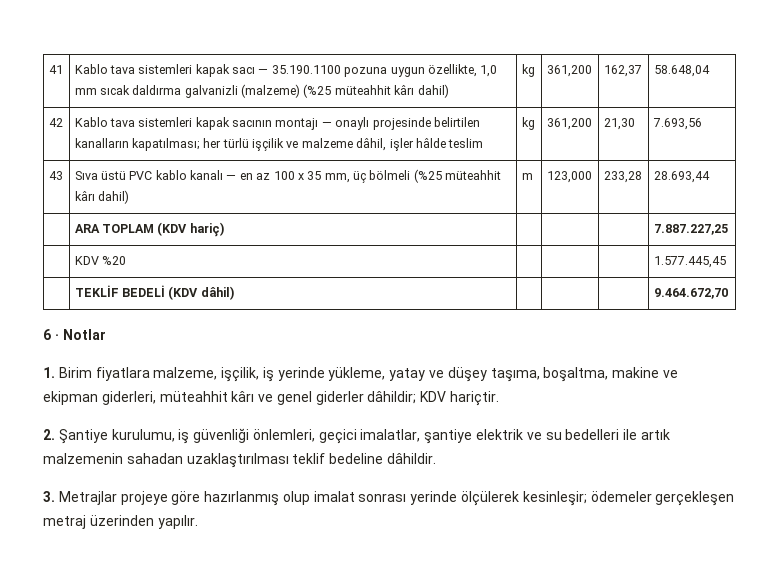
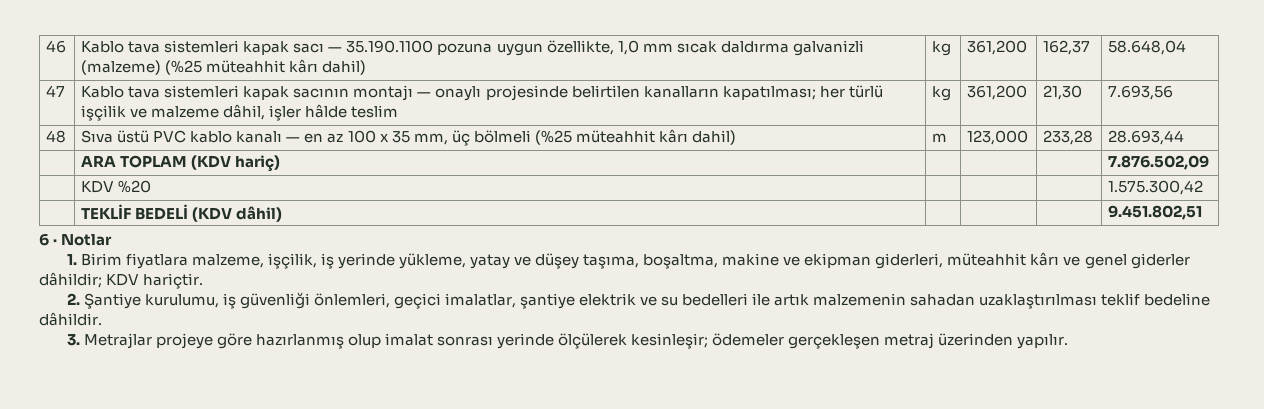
- 41 | Kablo tava sistemleri kapak sacı — 35.190.1100 pozuna uygun özellikte, 1,0 mm sıcak daldırma galvanizli (malzeme) (%25 müteahhit kârı dahil) | kg | 361,200 | 162,37 | 58.648,04
+ 46 | Kablo tava sistemleri kapak sacı — 35.190.1100 pozuna uygun özellikte, 1,0 mm sıcak daldırma galvanizli (malzeme) (%25 müteahhit kârı dahil) | kg | 361,200 | 162,37 | 58.648,04
- 42 | Kablo tava sistemleri kapak sacının montajı — onaylı projesinde belirtilen kanalların kapatılması; her türlü işçilik ve malzeme dâhil, işler hâlde teslim | kg | 361,200 | 21,30 | 7.693,56
+ 47 | Kablo tava sistemleri kapak sacının montajı — onaylı projesinde belirtilen kanalların kapatılması; her türlü işçilik ve malzeme dâhil, işler hâlde teslim | kg | 361,200 | 21,30 | 7.693,56
- 43 | Sıva üstü PVC kablo kanalı — en az 100 x 35 mm, üç bölmeli (%25 müteahhit kârı dahil) | m | 123,000 | 233,28 | 28.693,44
+ 48 | Sıva üstü PVC kablo kanalı — en az 100 x 35 mm, üç bölmeli (%25 müteahhit kârı dahil) | m | 123,000 | 233,28 | 28.693,44
- | ARA TOPLAM (KDV hariç) | | | | 7.887.227,25
+ | ARA TOPLAM (KDV hariç) | | | | 7.876.502,09
- | KDV %20 | | | | 1.577.445,45
+ | KDV %20 | | | | 1.575.300,42
- | TEKLİF BEDELİ (KDV dâhil) | | | | 9.464.672,70
+ | TEKLİF BEDELİ (KDV dâhil) | | | | 9.451.802,51

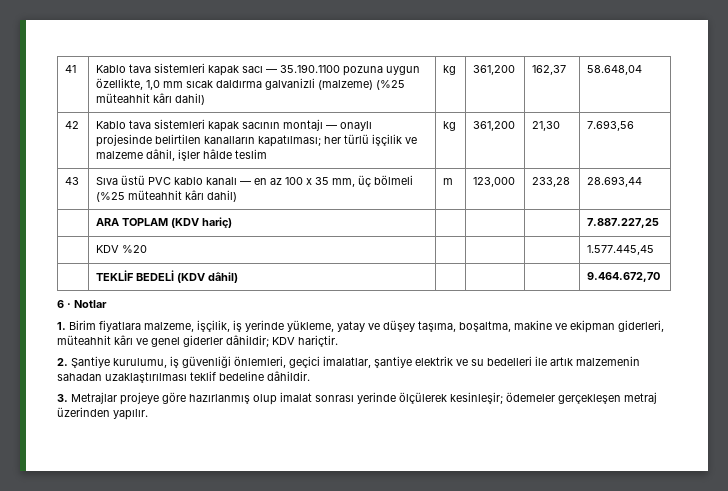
- 46 | Kablo tava sistemleri kapak sacı — 35.190.1100 pozuna uygun özellikte, 1,0 mm sıcak daldırma galvanizli (malzeme) (%25 müteahhit kârı dahil) | kg | 361,200 | 162,37 | 58.648,04
+ 41 | Kablo tava sistemleri kapak sacı — 35.190.1100 pozuna uygun özellikte, 1,0 mm sıcak daldırma galvanizli (malzeme) (%25 müteahhit kârı dahil) | kg | 361,200 | 162,37 | 58.648,04
- 47 | Kablo tava sistemleri kapak sacının montajı — onaylı projesinde belirtilen kanalların kapatılması; her türlü işçilik ve malzeme dâhil, işler hâlde teslim | kg | 361,200 | 21,30 | 7.693,56
+ 42 | Kablo tava sistemleri kapak sacının montajı — onaylı projesinde belirtilen kanalların kapatılması; her türlü işçilik ve malzeme dâhil, işler hâlde teslim | kg | 361,200 | 21,30 | 7.693,56
- 48 | Sıva üstü PVC kablo kanalı — en az 100 x 35 mm, üç bölmeli (%25 müteahhit kârı dahil) | m | 123,000 | 233,28 | 28.693,44
+ 43 | Sıva üstü PVC kablo kanalı — en az 100 x 35 mm, üç bölmeli (%25 müteahhit kârı dahil) | m | 123,000 | 233,28 | 28.693,44
- | ARA TOPLAM (KDV hariç) | | | | 7.876.502,09
+ | ARA TOPLAM (KDV hariç) | | | | 7.887.227,25
- | KDV %20 | | | | 1.575.300,42
+ | KDV %20 | | | | 1.577.445,45
- | TEKLİF BEDELİ (KDV dâhil) | | | | 9.451.802,51
+ | TEKLİF BEDELİ (KDV dâhil) | | | | 9.464.672,70

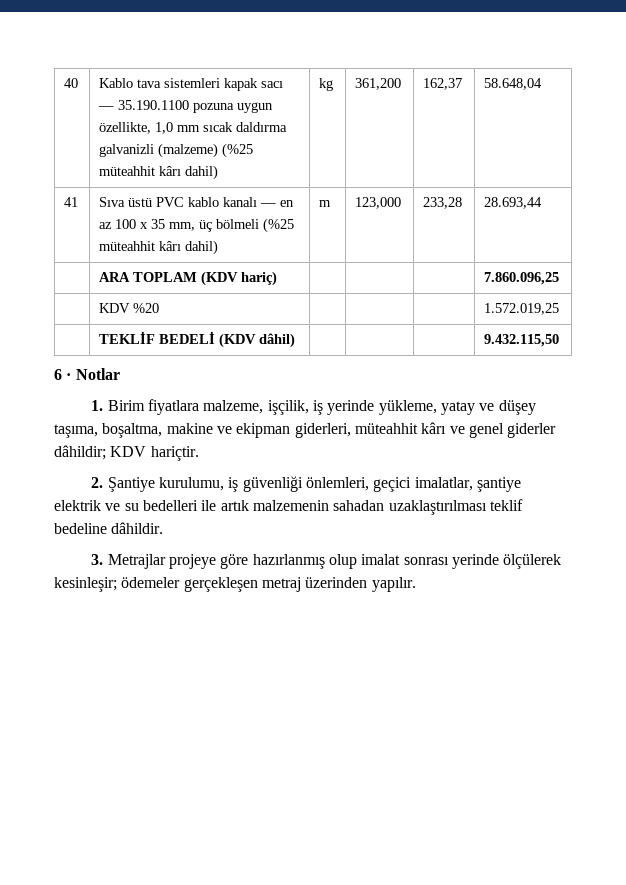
- 41 | Kablo tava sistemleri kapak sacı — 35.190.1100 pozuna uygun özellikte, 1,0 mm sıcak daldırma galvanizli (malzeme) (%25 müteahhit kârı dahil) | kg | 361,200 | 162,37 | 58.648,04
+ 40 | Kablo tava sistemleri kapak sacı — 35.190.1100 pozuna uygun özellikte, 1,0 mm sıcak daldırma galvanizli (malzeme) (%25 müteahhit kârı dahil) | kg | 361,200 | 162,37 | 58.648,04
- 42 | Kablo tava sistemleri kapak sacının montajı — onaylı projesinde belirtilen kanalların kapatılması; her türlü işçilik ve malzeme dâhil, işler hâlde teslim | kg | 361,200 | 21,30 | 7.693,56
- 43 | Sıva üstü PVC kablo kanalı — en az 100 x 35 mm, üç bölmeli (%25 müteahhit kârı dahil) | m | 123,000 | 233,28 | 28.693,44
+ 41 | Sıva üstü PVC kablo kanalı — en az 100 x 35 mm, üç bölmeli (%25 müteahhit kârı dahil) | m | 123,000 | 233,28 | 28.693,44
- | ARA TOPLAM (KDV hariç) | | | | 7.887.227,25
+ | ARA TOPLAM (KDV hariç) | | | | 7.860.096,25
- | KDV %20 | | | | 1.577.445,45
+ | KDV %20 | | | | 1.572.019,25
- | TEKLİF BEDELİ (KDV dâhil) | | | | 9.464.672,70
+ | TEKLİF BEDELİ (KDV dâhil) | | | | 9.432.115,50

